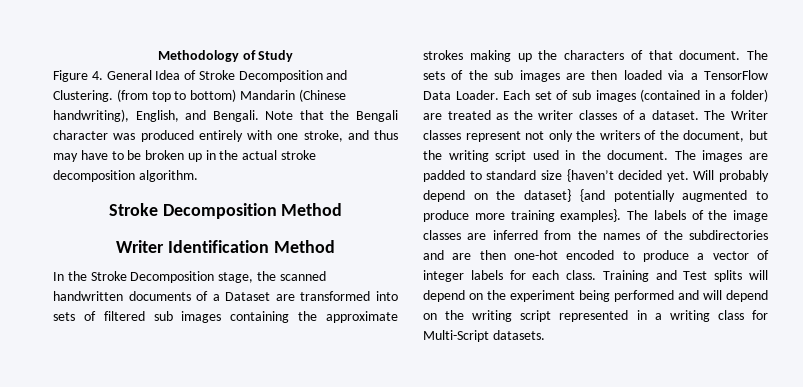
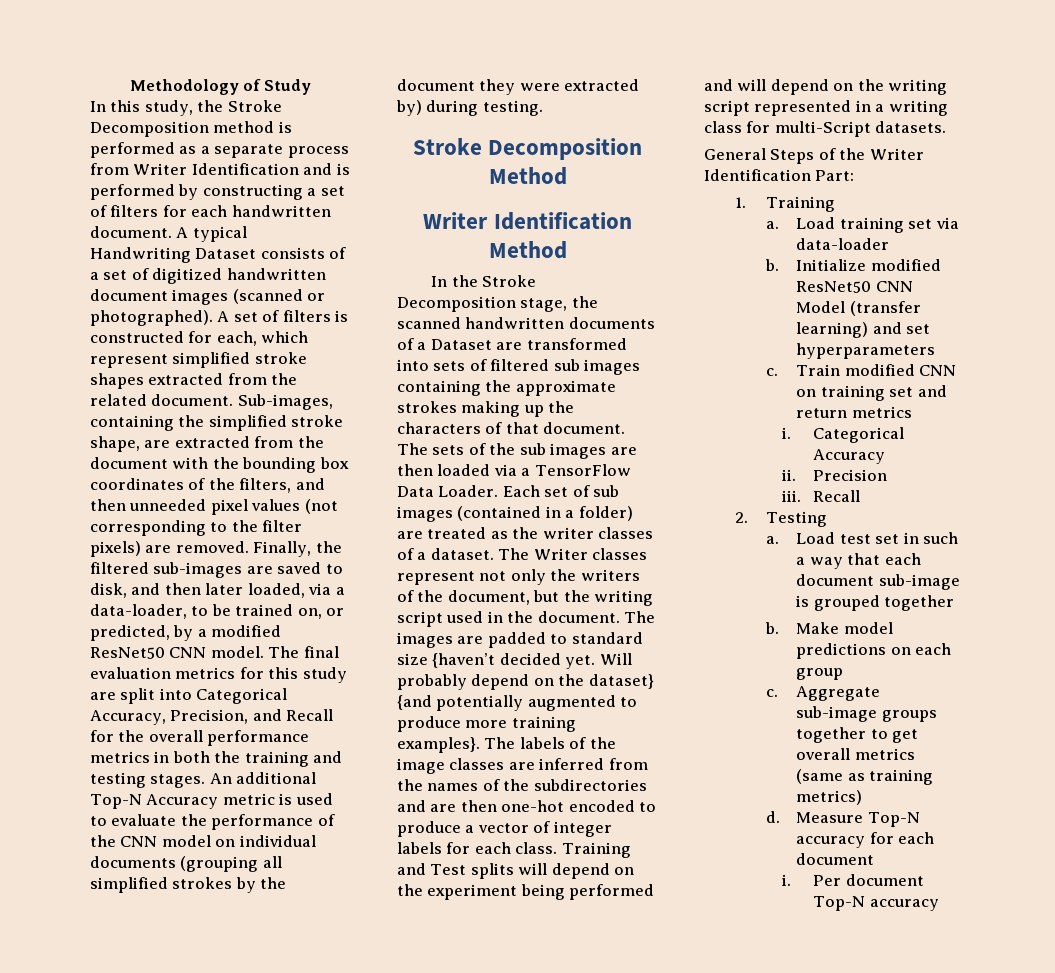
- Figure 4. General Idea of Stroke Decomposition and Clustering. (from top to bottom) Mandarin (Chinese handwriting), English, and Bengali. Note that the Bengali character was produced entirely with one stroke, and thus may have to be broken up in the actual stroke decomposition algorithm.
+ In this study, the Stroke Decomposition method is performed as a separate process from Writer Identification and is performed by constructing a set of filters for each handwritten document. A typical Handwriting Dataset consists of a set of digitized handwritten document images (scanned or photographed). A set of filters is constructed for each, which represent simplified stroke shapes extracted from the related document. Sub-images, containing the simplified stroke shape, are extracted from the document with the bounding box coordinates of the filters, and then unneeded pixel values (not corresponding to the filter pixels) are removed. Finally, the filtered sub-images are saved to disk, and then later loaded, via a data-loader, to be trained on, or predicted, by a modified ResNet50 CNN model. The final evaluation metrics for this study are split into Categorical Accuracy, Precision, and Recall for the overall performance metrics in both the training and testing stages. An additional Top-N Accuracy metric is used to evaluate the performance of the CNN model on individual documents (grouping all simplified strokes by the document they were extracted by) during testing.
- Training and Test splits will depend on the experiment being performed and will depend on the writing script represented in a writing class for Multi-Script datasets.
+ Training and Test splits will depend on the experiment being performed and will depend on the writing script represented in a writing class for multi-Script datasets.
+ General Steps of the Writer Identification Part:
+ 1. Training
+ a. Load training set via data-loader
+ b. Initialize modified ResNet50 CNN Model (transfer learning) and set hyperparameters
+ c. Train modified CNN on training set and return metrics
+ i. Categorical Accuracy
+ ii. Precision
+ iii. Recall
+ 2. Testing
+ a. Load test set in such a way that each document sub-image is grouped together
+ b. Make model predictions on each group
+ c. Aggregate sub-image groups together to get overall metrics (same as training metrics)
+ d. Measure Top-N accuracy for each document
+ i. Per document Top-N accuracy

